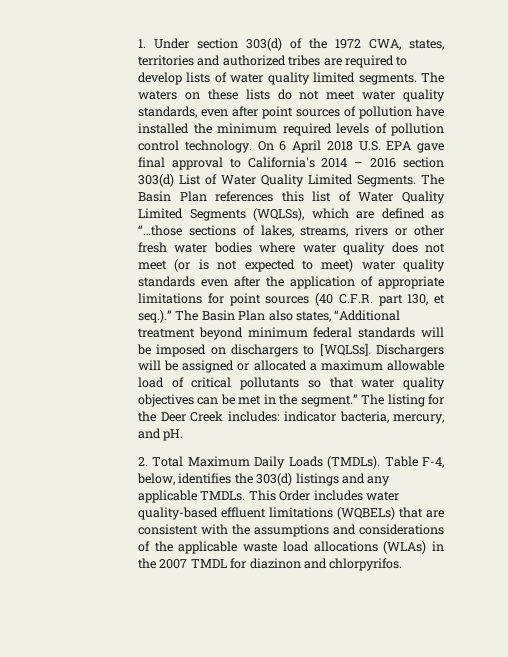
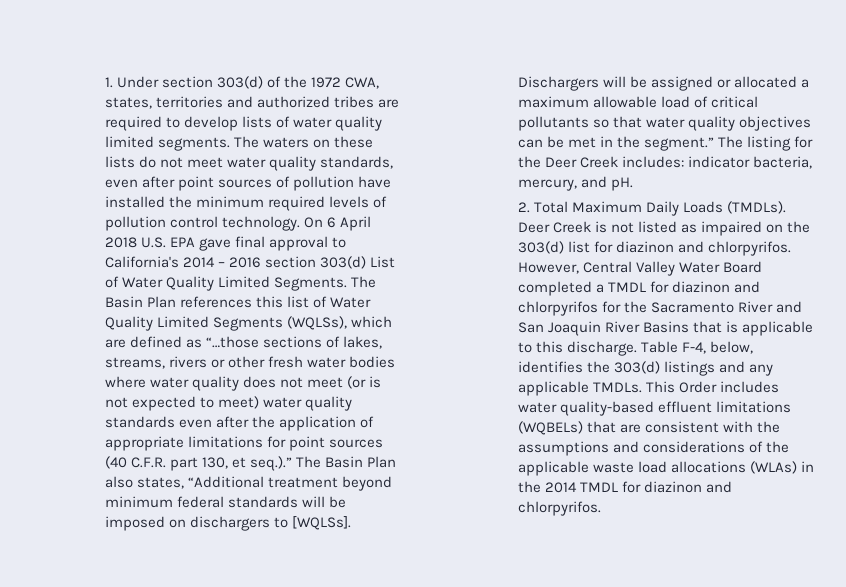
+ Deer Creek is not listed as impaired on the 303(d) list for diazinon and chlorpyrifos. However, Central Valley Water Board completed a TMDL for diazinon and chlorpyrifos for the Sacramento River and San Joaquin River Basins that is applicable to this discharge.
- This Order includes water quality-based effluent limitations (WQBELs) that are consistent with the assumptions and considerations of the applicable waste load allocations (WLAs) in the 2007 TMDL for diazinon and chlorpyrifos.
+ This Order includes water quality-based effluent limitations (WQBELs) that are consistent with the assumptions and considerations of the applicable waste load allocations (WLAs) in the 2014 TMDL for diazinon and chlorpyrifos.

